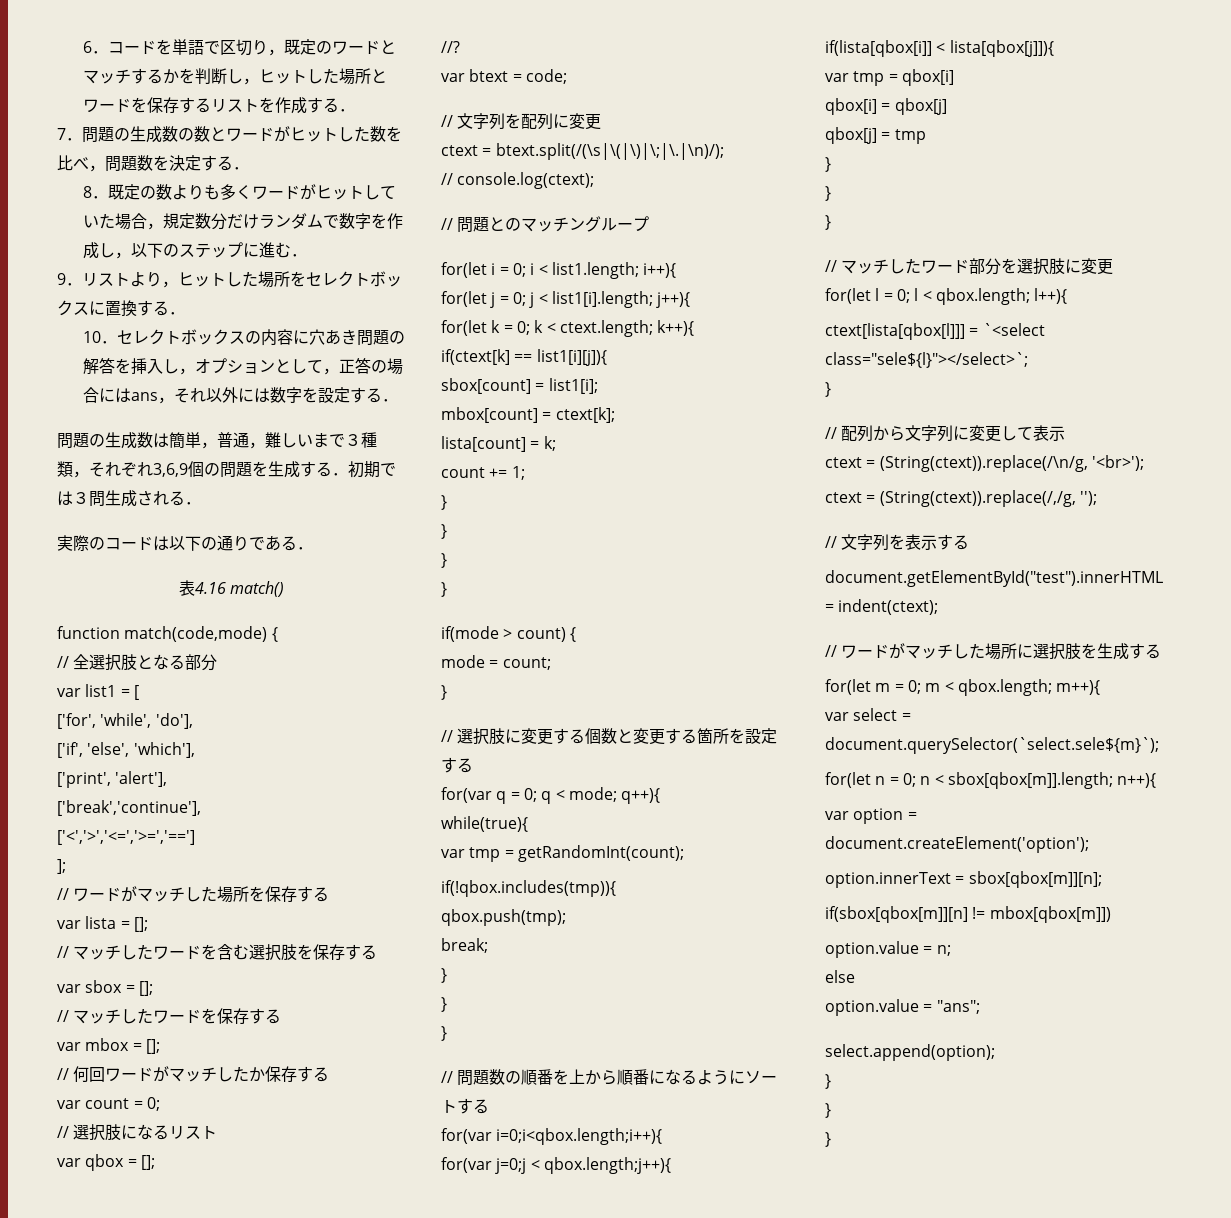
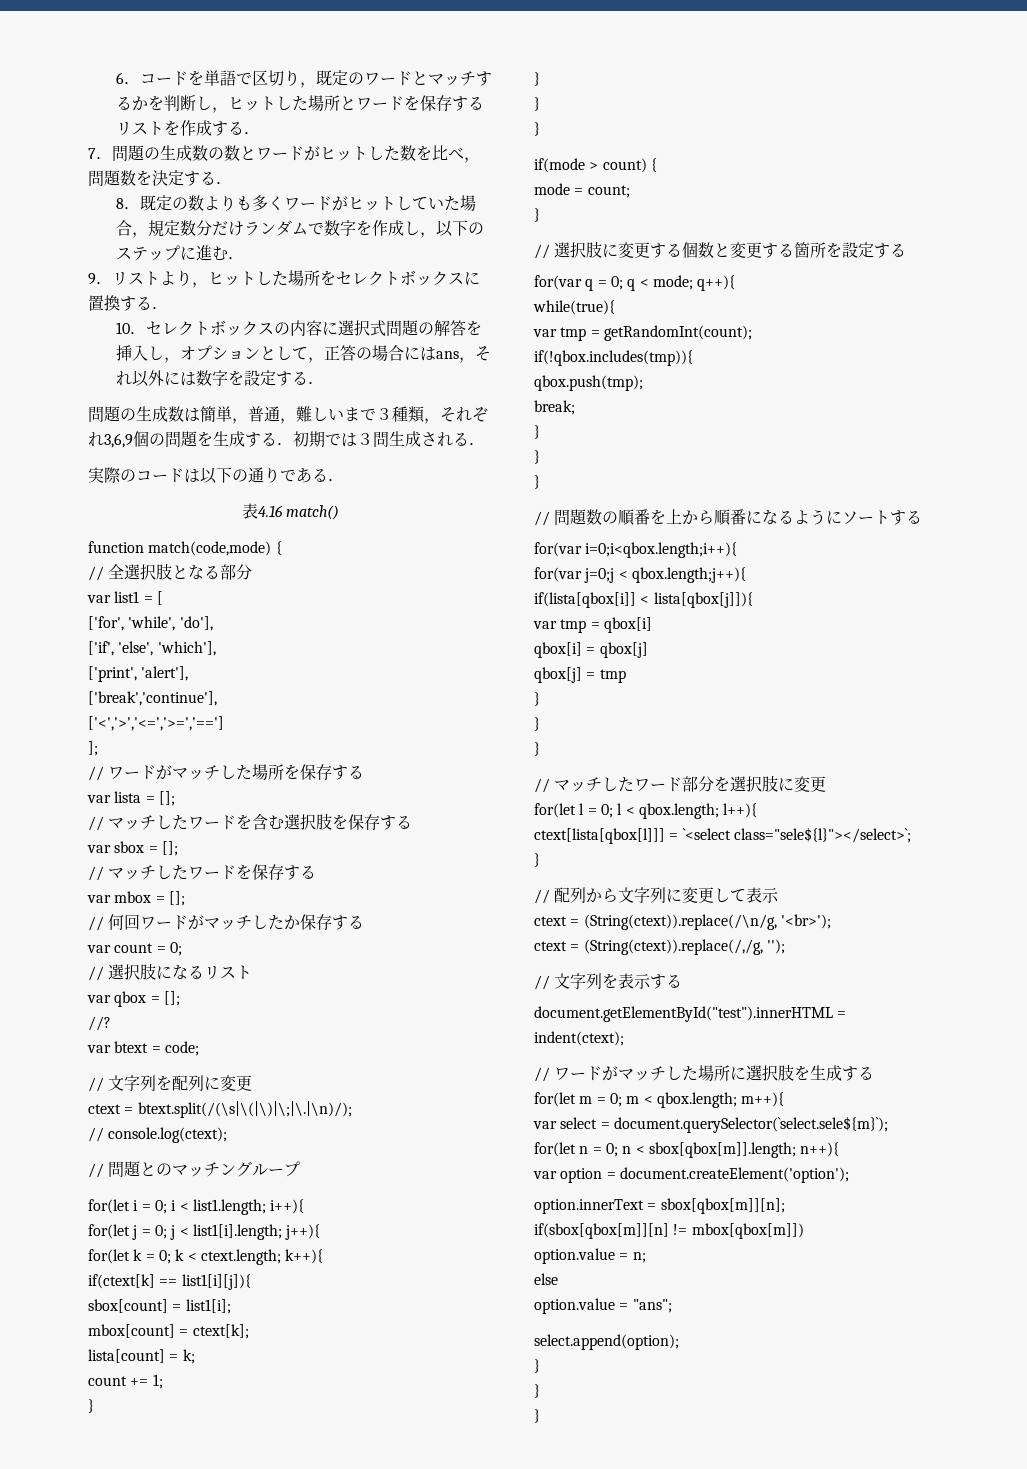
- 10．セレクトボックスの内容に穴あき問題の解答を挿入し，オプションとして，正答の場合にはans，それ以外には数字を設定する．
+ 10．セレクトボックスの内容に選択式問題の解答を挿入し，オプションとして，正答の場合にはans，それ以外には数字を設定する．

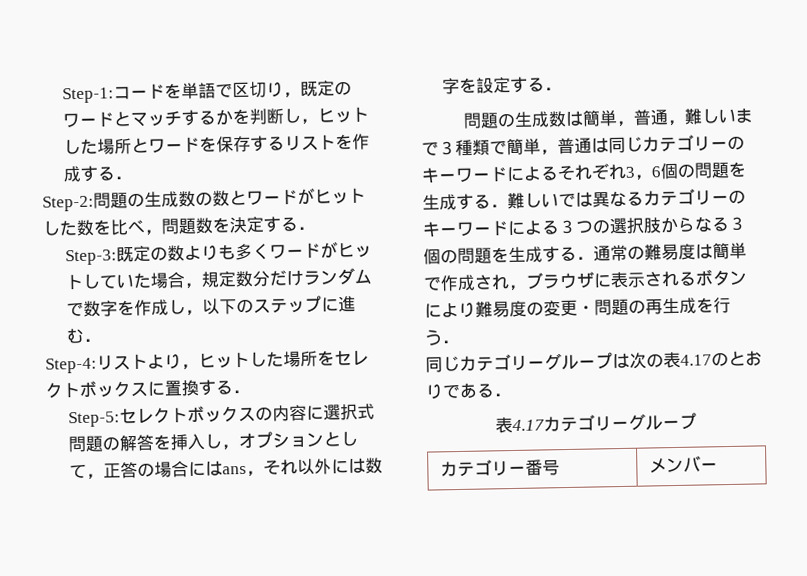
- 6．コードを単語で区切り，既定のワードとマッチするかを判断し，ヒットした場所とワードを保存するリストを作成する．
+ Step-1:コードを単語で区切り，既定のワードとマッチするかを判断し，ヒットした場所とワードを保存するリストを作成する．
- 7．問題の生成数の数とワードがヒットした数を比べ，問題数を決定する．
+ Step-2:問題の生成数の数とワードがヒットした数を比べ，問題数を決定する．
- 8．既定の数よりも多くワードがヒットしていた場合，規定数分だけランダムで数字を作成し，以下のステップに進む．
+ Step-3:既定の数よりも多くワードがヒットしていた場合，規定数分だけランダムで数字を作成し，以下のステップに進む．
- 9．リストより，ヒットした場所をセレクトボックスに置換する．
+ Step-4:リストより，ヒットした場所をセレクトボックスに置換する．
- 10．セレクトボックスの内容に選択式問題の解答を挿入し，オプションとして，正答の場合にはans，それ以外には数字を設定する．
+ Step-5:セレクトボックスの内容に選択式問題の解答を挿入し，オプションとして，正答の場合にはans，それ以外には数字を設定する．
- 問題の生成数は簡単，普通，難しいまで３種類，それぞれ3,6,9個の問題を生成する．初期では３問生成される．
- 実際のコードは以下の通りである．
- 表4.16 match()
- function match(code,mode) {
- // 全選択肢となる部分
- var list1 = [
- ['for', 'while', 'do'],
- ['if', 'else', 'which'],
- ['print', 'alert'],
- ['break','continue'],
- ['<','>','<=','>=','==']
- ];
- // ワードがマッチした場所を保存する
- var lista = [];
- // マッチしたワードを含む選択肢を保存する
- var sbox = [];
- // マッチしたワードを保存する
- var mbox = [];
- // 何回ワードがマッチしたか保存する
- var count = 0;
- // 選択肢になるリスト
- var qbox = [];
- //?
- var btext = code;
- // 文字列を配列に変更
- ctext = btext.split(/(\s|\(|\)|\;|\.|\n)/);
- // console.log(ctext);
- // 問題とのマッチングループ
- for(let i = 0; i < list1.length; i++){
- for(let j = 0; j < list1[i].length; j++){
- for(let k = 0; k < ctext.length; k++){
- if(ctext[k] == list1[i][j]){
- sbox[count] = list1[i];
- mbox[count] = ctext[k];
- lista[count] = k;
- count += 1;
- }
- }
- }
- }
- if(mode > count) {
- mode = count;
- }
- // 選択肢に変更する個数と変更する箇所を設定する
- for(var q = 0; q < mode; q++){
- while(true){
- var tmp = getRandomInt(count);
- if(!qbox.includes(tmp)){
- qbox.push(tmp);
- break;
- }
- }
- }
- // 問題数の順番を上から順番になるようにソートする
- for(var i=0;i<qbox.length;i++){
- for(var j=0;j < qbox.length;j++){
- if(lista[qbox[i]] < lista[qbox[j]]){
- var tmp = qbox[i]
- qbox[i] = qbox[j]
- qbox[j] = tmp
- }
- }
- }
- // マッチしたワード部分を選択肢に変更
- for(let l = 0; l < qbox.length; l++){
- ctext[lista[qbox[l]]] = `<select class="sele${l}"></select>`;
- }
- // 配列から文字列に変更して表示
- ctext = (String(ctext)).replace(/\n/g, '<br>');
- ctext = (String(ctext)).replace(/,/g, '');
- // 文字列を表示する
- document.getElementById("test").innerHTML = indent(ctext);
- // ワードがマッチした場所に選択肢を生成する
- for(let m = 0; m < qbox.length; m++){
- var select = document.querySelector(`select.sele${m}`);
- for(let n = 0; n < sbox[qbox[m]].length; n++){
- var option = document.createElement('option');
- option.innerText = sbox[qbox[m]][n];
- if(sbox[qbox[m]][n] != mbox[qbox[m]])
- option.value = n;
- else
- option.value = "ans";
- select.append(option);
- }
- }
- }
+ 問題の生成数は簡単，普通，難しいまで３種類で簡単，普通は同じカテゴリーのキーワードによるそれぞれ3，6個の問題を生成する．難しいでは異なるカテゴリーのキーワードによる３つの選択肢からなる３個の問題を生成する．通常の難易度は簡単で作成され，ブラウザに表示されるボタンにより難易度の変更・問題の再生成を行う．
+ 同じカテゴリーグループは次の表4.17のとおりである．
+ 表4.17カテゴリーグループ
+ カテゴリー番号 | メンバー

